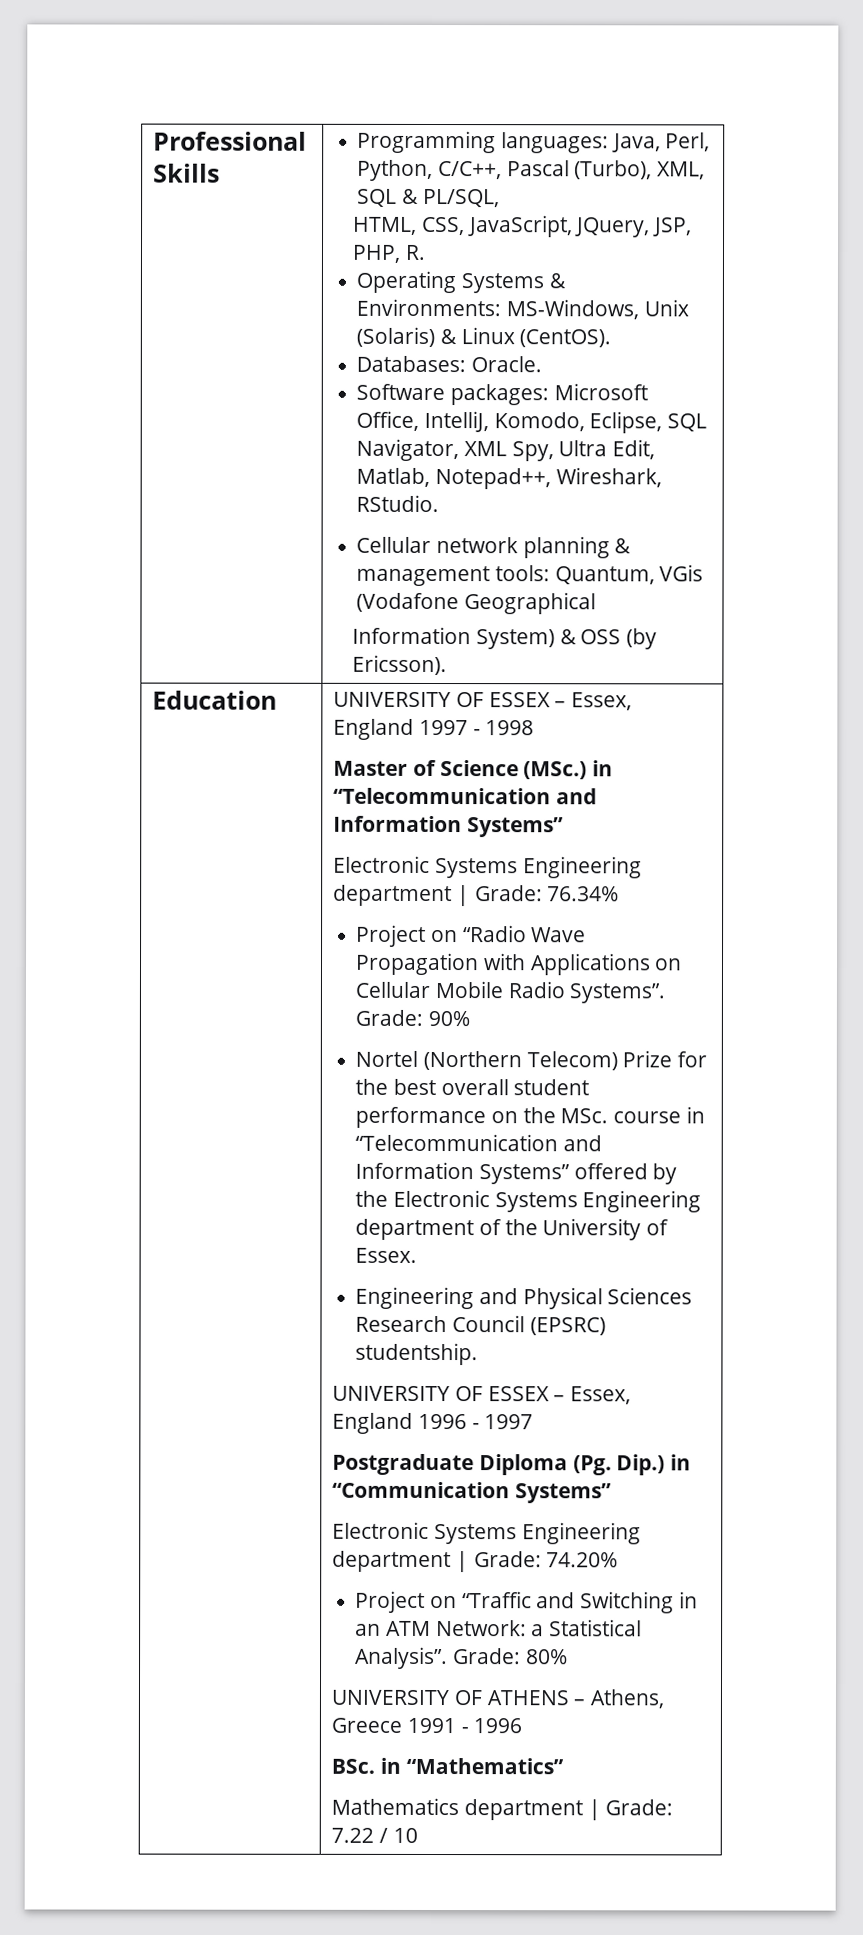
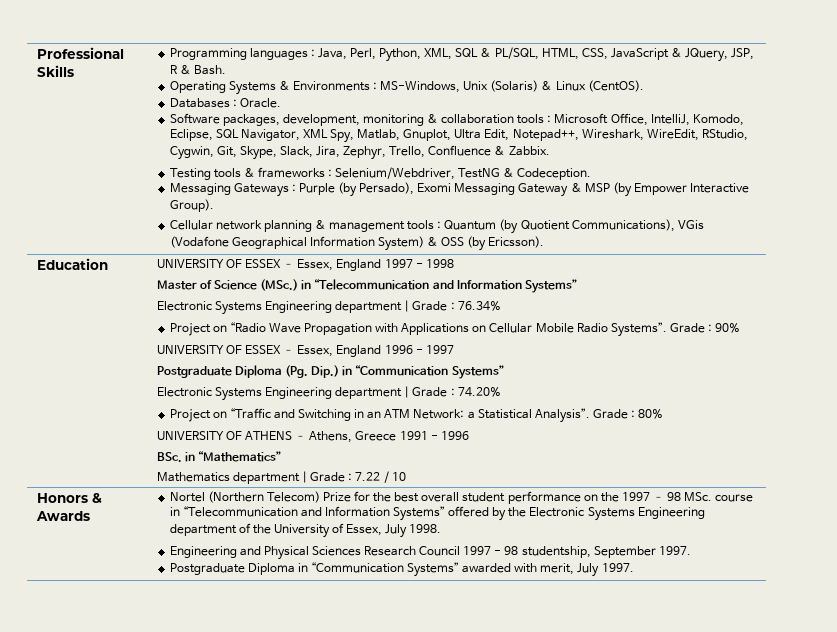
- Programming languages: Java, Perl, Python, C/C++, Pascal (Turbo), XML, SQL & PL/SQL,
- HTML, CSS, JavaScript, JQuery, JSP, PHP, R.
+ Programming languages : Java, Perl, Python, XML, SQL & PL/SQL, HTML, CSS, JavaScript & JQuery, JSP, R & Bash.
- Operating Systems & Environments: MS-Windows, Unix (Solaris) & Linux (CentOS).
+ Operating Systems & Environments : MS-Windows, Unix (Solaris) & Linux (CentOS).
- Databases: Oracle.
+ Databases : Oracle.
- Software packages: Microsoft Office, IntelliJ, Komodo, Eclipse, SQL Navigator, XML Spy, Ultra Edit, Matlab, Notepad++, Wireshark, RStudio.
+ Software packages, development, monitoring & collaboration tools : Microsoft Office, IntelliJ, Komodo, Eclipse, SQL Navigator, XML Spy, Matlab, Gnuplot, Ultra Edit, Notepad++, Wireshark, WireEdit, RStudio, Cygwin, Git, Skype, Slack, Jira, Zephyr, Trello, Confluence & Zabbix.
+ Testing tools & frameworks : Selenium/Webdriver, TestNG & Codeception.
+ Messaging Gateways : Purple (by Persado), Exomi Messaging Gateway & MSP (by Empower Interactive Group).
- Cellular network planning & management tools: Quantum, VGis (Vodafone Geographical
- Information System) & OSS (by Ericsson).
+ Cellular network planning & management tools : Quantum (by Quotient Communications), VGis (Vodafone Geographical Information System) & OSS (by Ericsson).
- Electronic Systems Engineering department | Grade: 76.34%
+ Electronic Systems Engineering department | Grade : 76.34%
- Grade: 90%
+ Grade : 90%
- Nortel (Northern Telecom) Prize for the best overall student performance on the MSc. course in “Telecommunication and Information Systems” offered by the Electronic Systems Engineering department of the University of Essex.
- Engineering and Physical Sciences Research Council (EPSRC) studentship.
- Electronic Systems Engineering department | Grade: 74.20%
+ Electronic Systems Engineering department | Grade : 74.20%
- Grade: 80%
+ Grade : 80%
- Mathematics department | Grade: 7.22 / 10
+ Mathematics department | Grade : 7.22 / 10
+ Honors & Awards | Nortel (Northern Telecom) Prize for the best overall student performance on the 1997 – 98 MSc. course in “Telecommunication and Information Systems” offered by the Electronic Systems Engineering department of the University of Essex, July 1998.
+ Engineering and Physical Sciences Research Council 1997 - 98 studentship, September 1997.
+ Postgraduate Diploma in “Communication Systems” awarded with merit, July 1997.

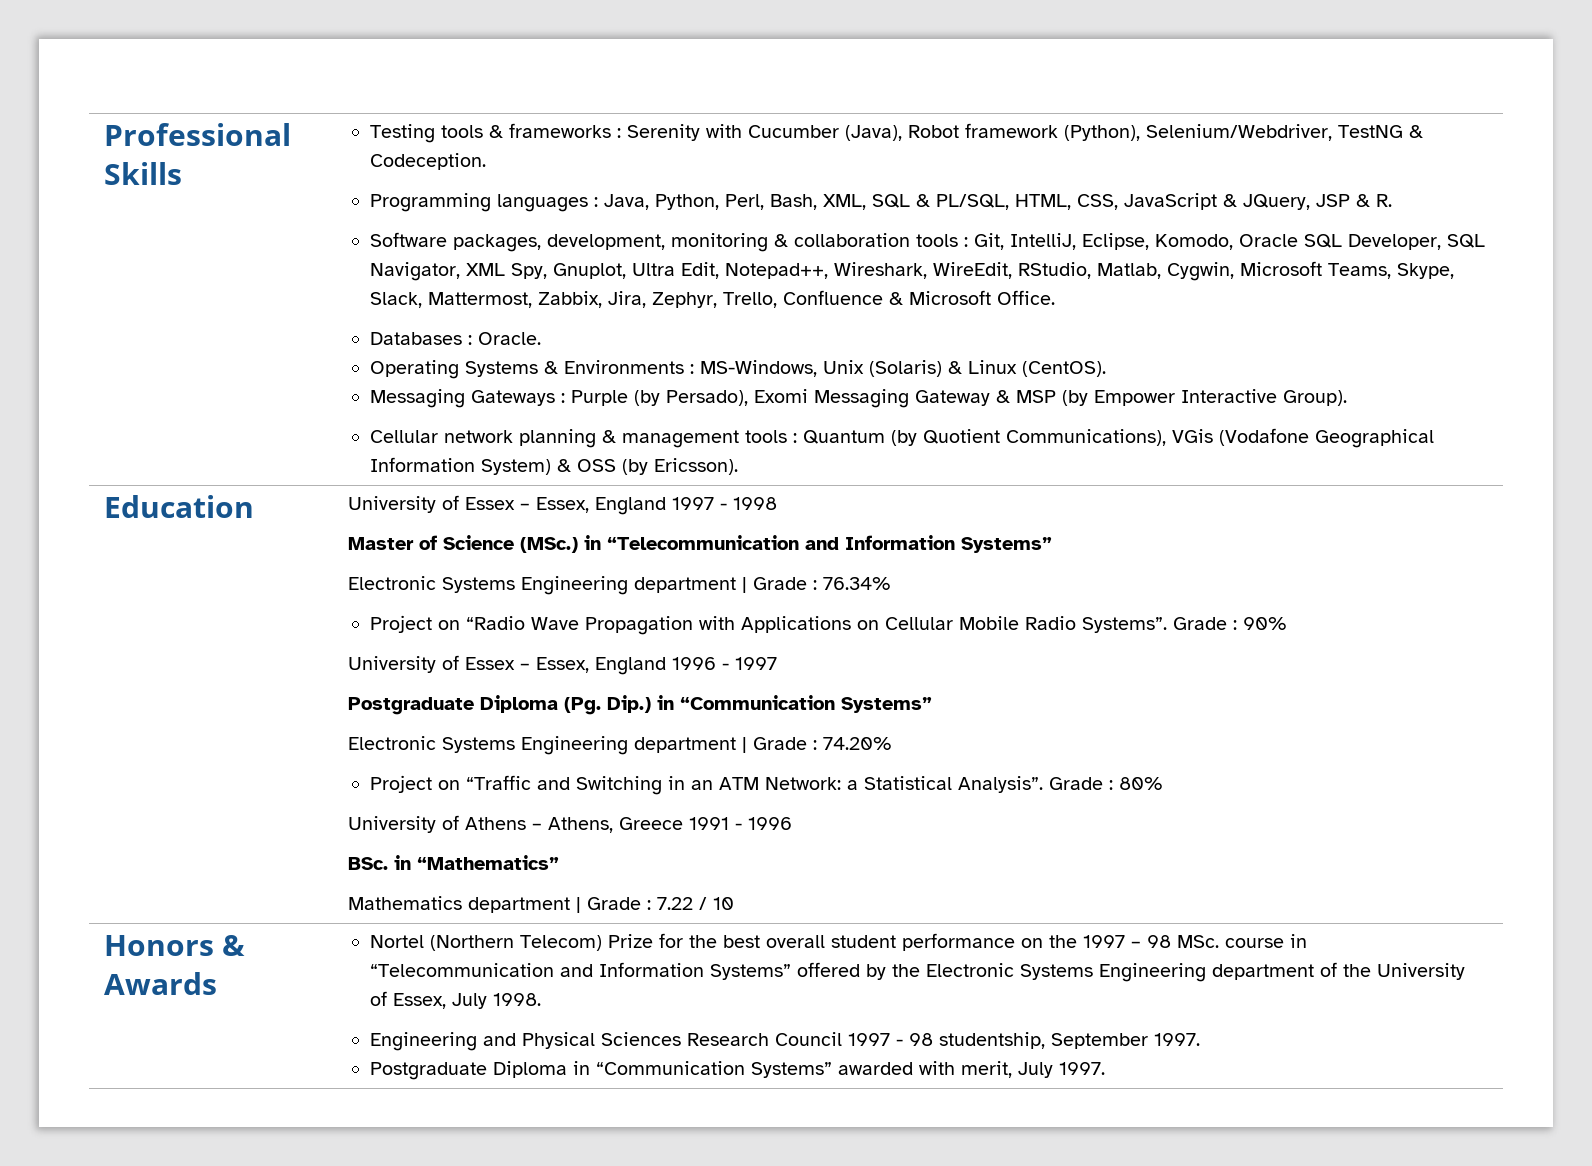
+ Testing tools & frameworks : Serenity with Cucumber (Java), Robot framework (Python), Selenium/Webdriver, TestNG & Codeception.
- Programming languages : Java, Perl, Python, XML, SQL & PL/SQL, HTML, CSS, JavaScript & JQuery, JSP, R & Bash.
+ Programming languages : Java, Python, Perl, Bash, XML, SQL & PL/SQL, HTML, CSS, JavaScript & JQuery, JSP & R.
+ Software packages, development, monitoring & collaboration tools : Git, IntelliJ, Eclipse, Komodo, Oracle SQL Developer, SQL Navigator, XML Spy, Gnuplot, Ultra Edit, Notepad++, Wireshark, WireEdit, RStudio, Matlab, Cygwin, Microsoft Teams, Skype, Slack, Mattermost, Zabbix, Jira, Zephyr, Trello, Confluence & Microsoft Office.
+ Databases : Oracle.
- Databases : Oracle.
- Software packages, development, monitoring & collaboration tools : Microsoft Office, IntelliJ, Komodo, Eclipse, SQL Navigator, XML Spy, Matlab, Gnuplot, Ultra Edit, Notepad++, Wireshark, WireEdit, RStudio, Cygwin, Git, Skype, Slack, Jira, Zephyr, Trello, Confluence & Zabbix.
- Testing tools & frameworks : Selenium/Webdriver, TestNG & Codeception.
- UNIVERSITY OF ESSEX – Essex, England 1997 - 1998
+ University of Essex – Essex, England 1997 - 1998
- UNIVERSITY OF ESSEX – Essex, England 1996 - 1997
+ University of Essex – Essex, England 1996 - 1997
- UNIVERSITY OF ATHENS – Athens, Greece 1991 - 1996
+ University of Athens – Athens, Greece 1991 - 1996

